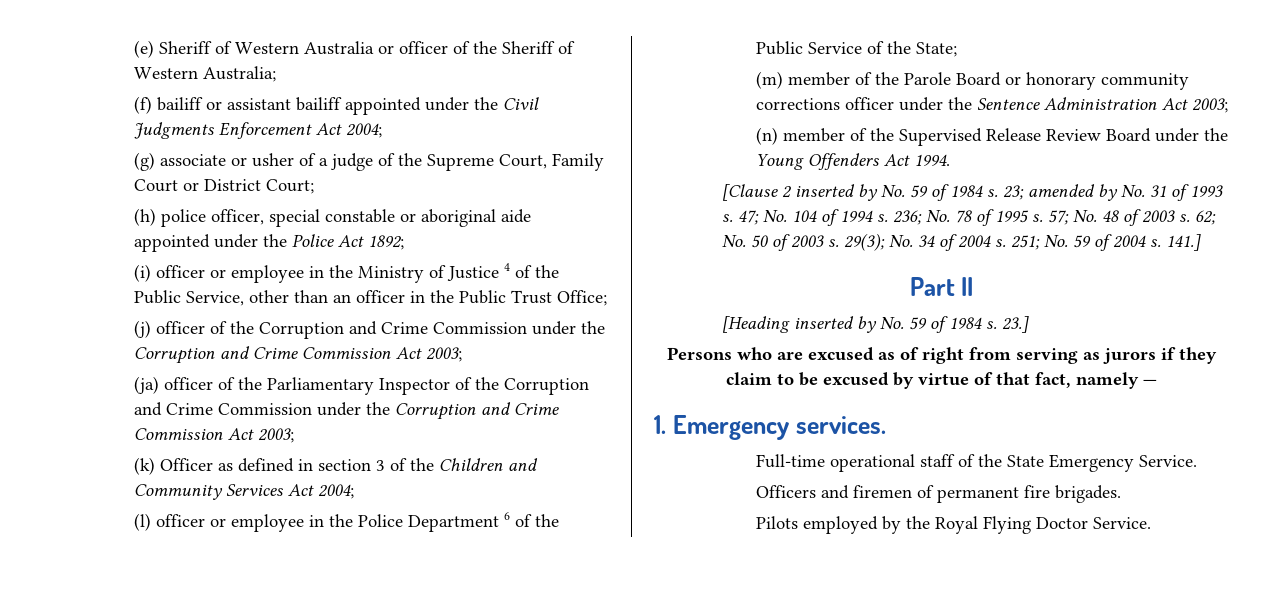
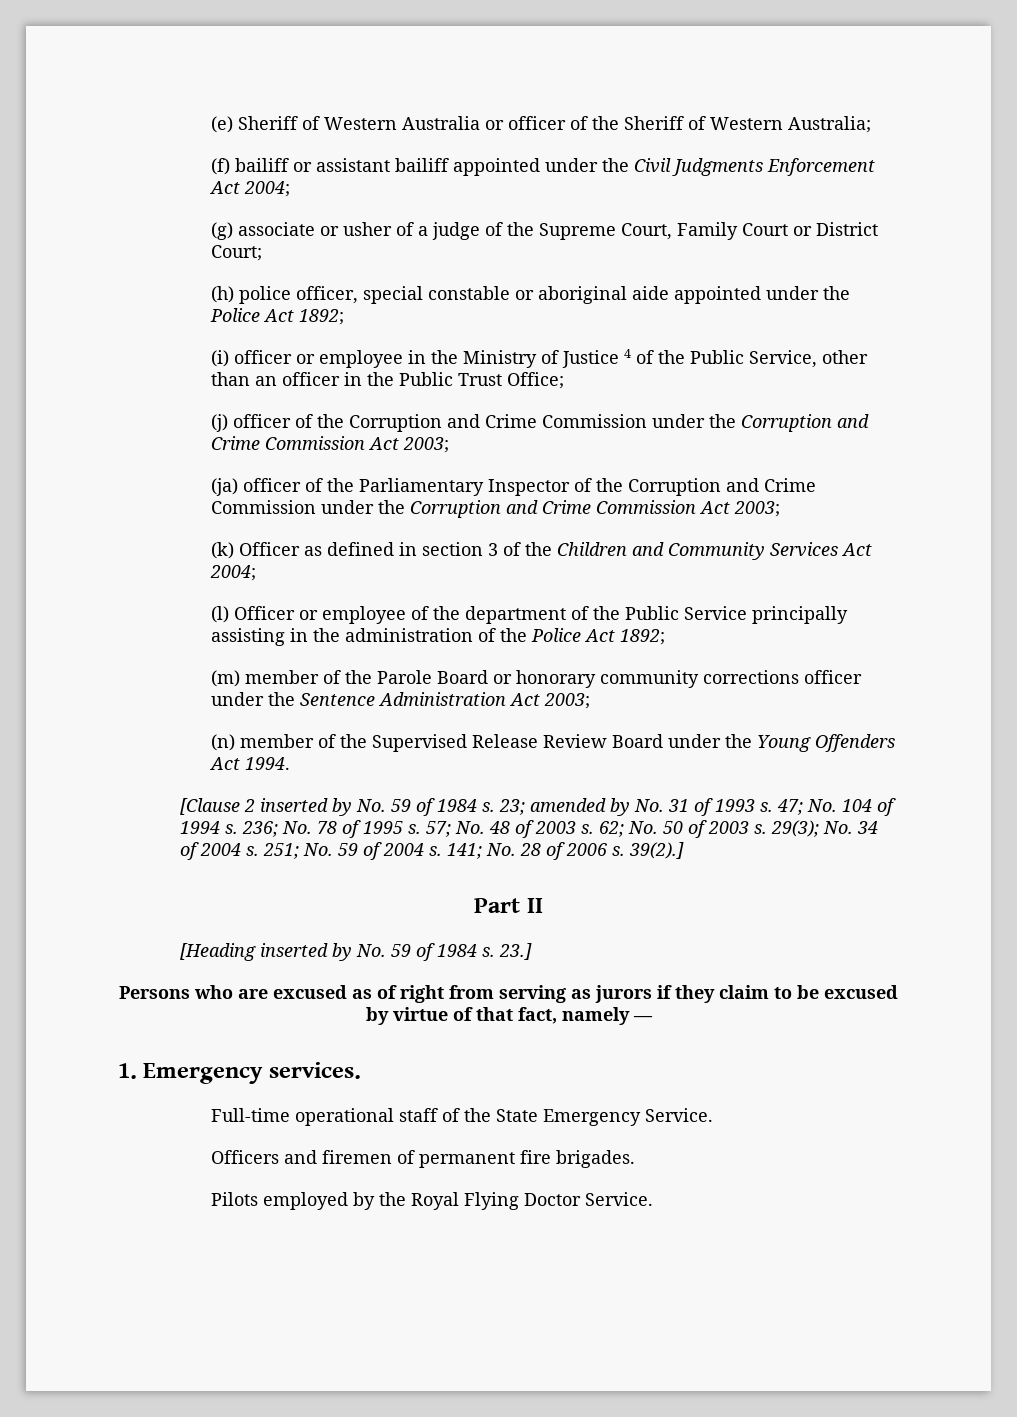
- (l) officer or employee in the Police Department 6 of the Public Service of the State;
+ (l) Officer or employee of the department of the Public Service principally assisting in the administration of the Police Act 1892;
- 141.]
+ 141; No. 28 of 2006 s. 39(2).]

